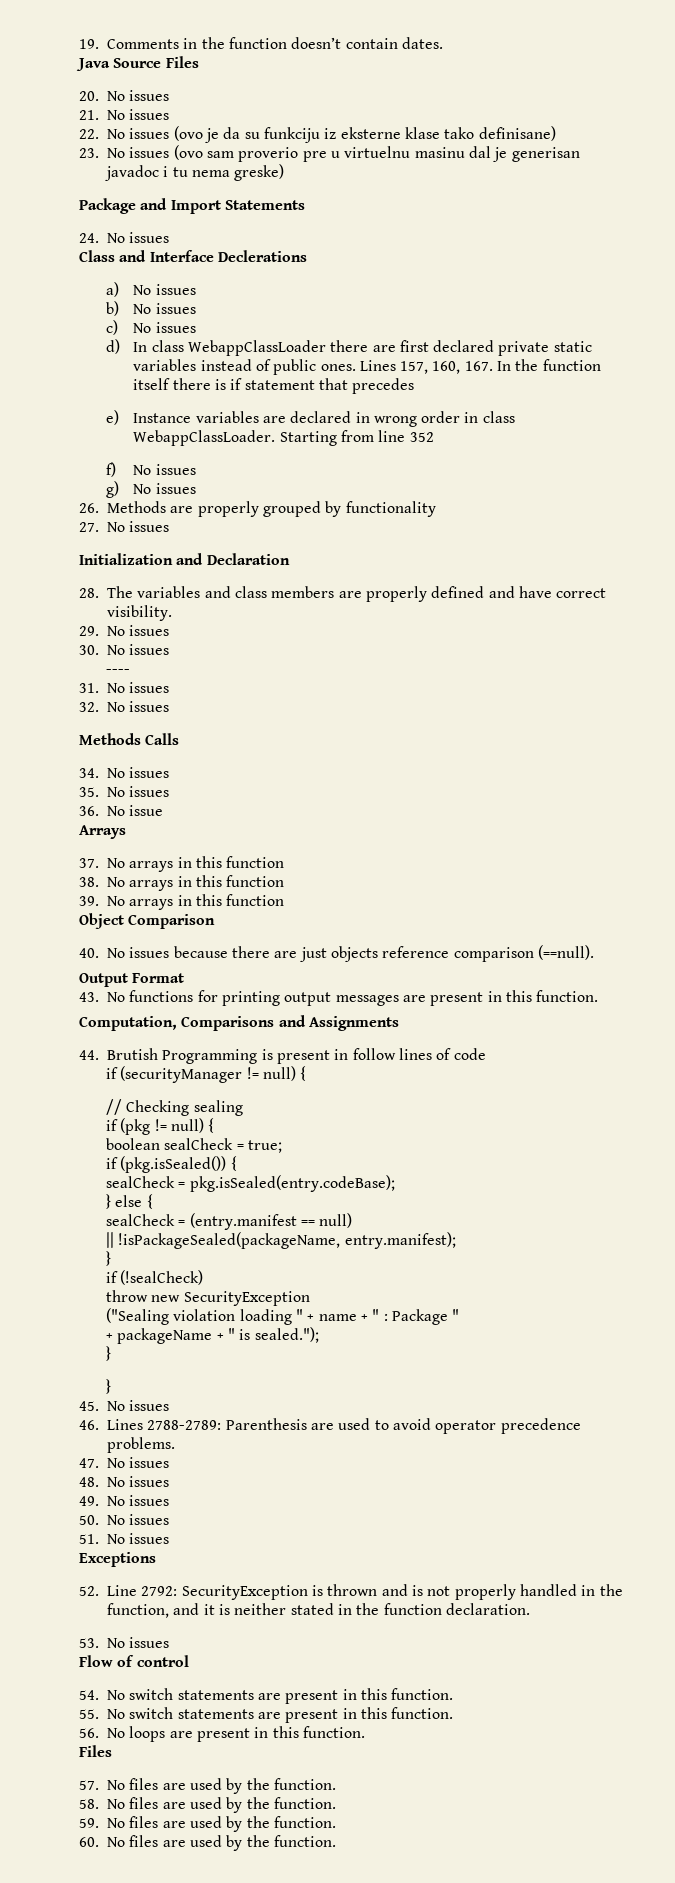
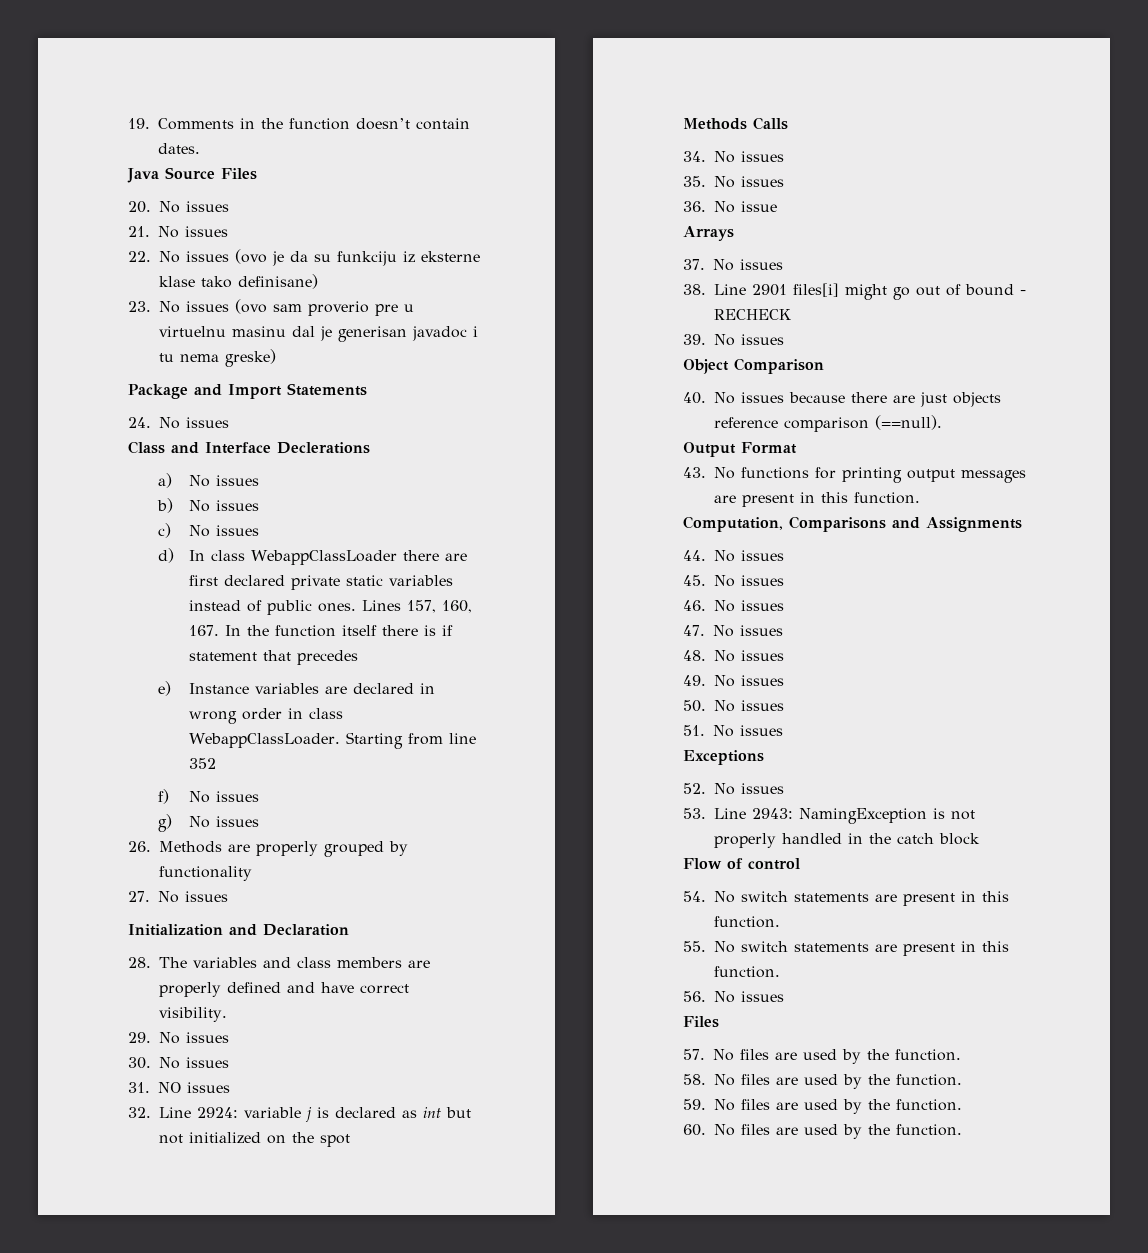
- ----
- 31. No issues
+ 31. NO issues
- 32. No issues
+ 32. Line 2924: variable j is declared as int but not initialized on the spot
- 37. No arrays in this function
- 38. No arrays in this function
- 39. No arrays in this function
+ 37. No issues
+ 38. Line 2901 files[i] might go out of bound - RECHECK
+ 39. No issues
- 44. Brutish Programming is present in follow lines of code
- if (securityManager != null) {
- // Checking sealing
- if (pkg != null) {
- boolean sealCheck = true;
- if (pkg.isSealed()) {
- sealCheck = pkg.isSealed(entry.codeBase);
- } else {
- sealCheck = (entry.manifest == null)
- || !isPackageSealed(packageName, entry.manifest);
- }
- if (!sealCheck)
- throw new SecurityException
- ("Sealing violation loading " + name + " : Package "
- + packageName + " is sealed.");
- }
- }
+ 44. No issues
  45. No issues
- 46. Lines 2788-2789: Parenthesis are used to avoid operator precedence problems.
+ 46. No issues
- 52. Line 2792: SecurityException is thrown and is not properly handled in the function, and it is neither stated in the function declaration.
- 53. No issues
+ 52. No issues
+ 53. Line 2943: NamingException is not properly handled in the catch block
- 56. No loops are present in this function.
+ 56. No issues

